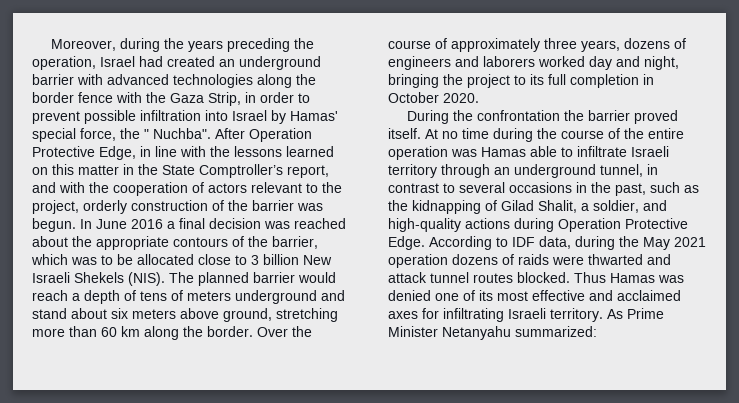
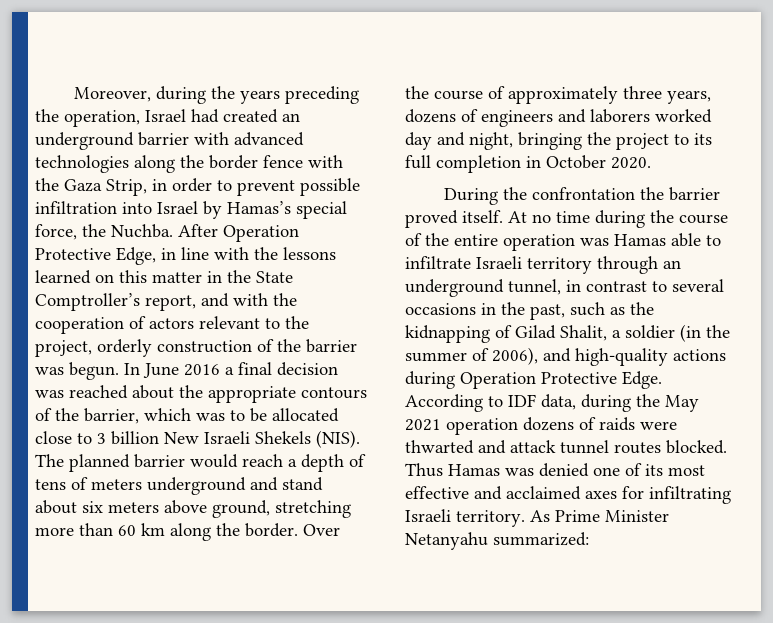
- Moreover, during the years preceding the operation, Israel had created an underground barrier with advanced technologies along the border fence with the Gaza Strip, in order to prevent possible infiltration into Israel by Hamas' special force, the " Nuchba".
+ Moreover, during the years preceding the operation, Israel had created an underground barrier with advanced technologies along the border fence with the Gaza Strip, in order to prevent possible infiltration into Israel by Hamas’s special force, the Nuchba.
- At no time during the course of the entire operation was Hamas able to infiltrate Israeli territory through an underground tunnel, in contrast to several occasions in the past, such as the kidnapping of Gilad Shalit, a soldier, and high-quality actions during Operation Protective Edge.
+ At no time during the course of the entire operation was Hamas able to infiltrate Israeli territory through an underground tunnel, in contrast to several occasions in the past, such as the kidnapping of Gilad Shalit, a soldier (in the summer of 2006), and high-quality actions during Operation Protective Edge.

